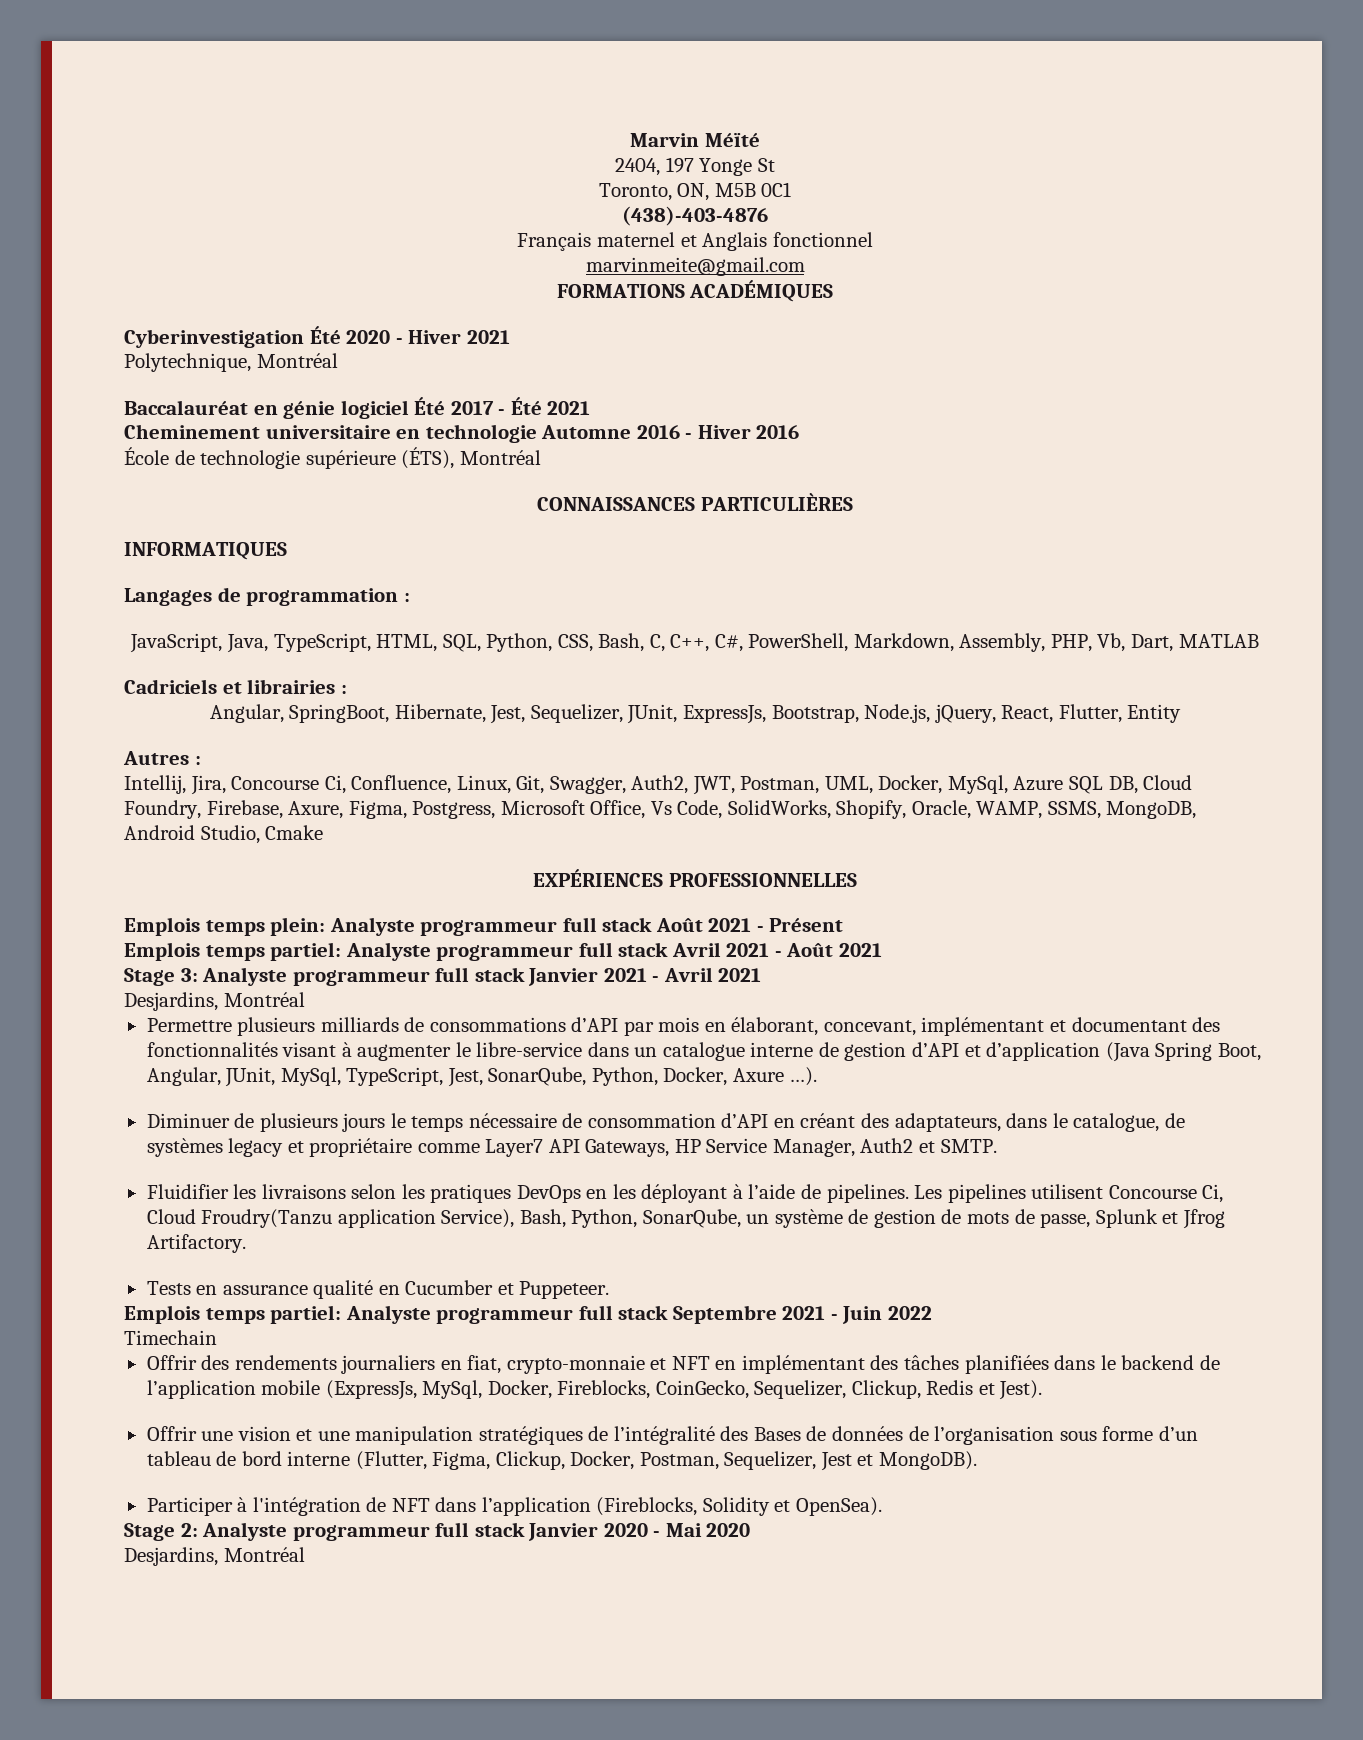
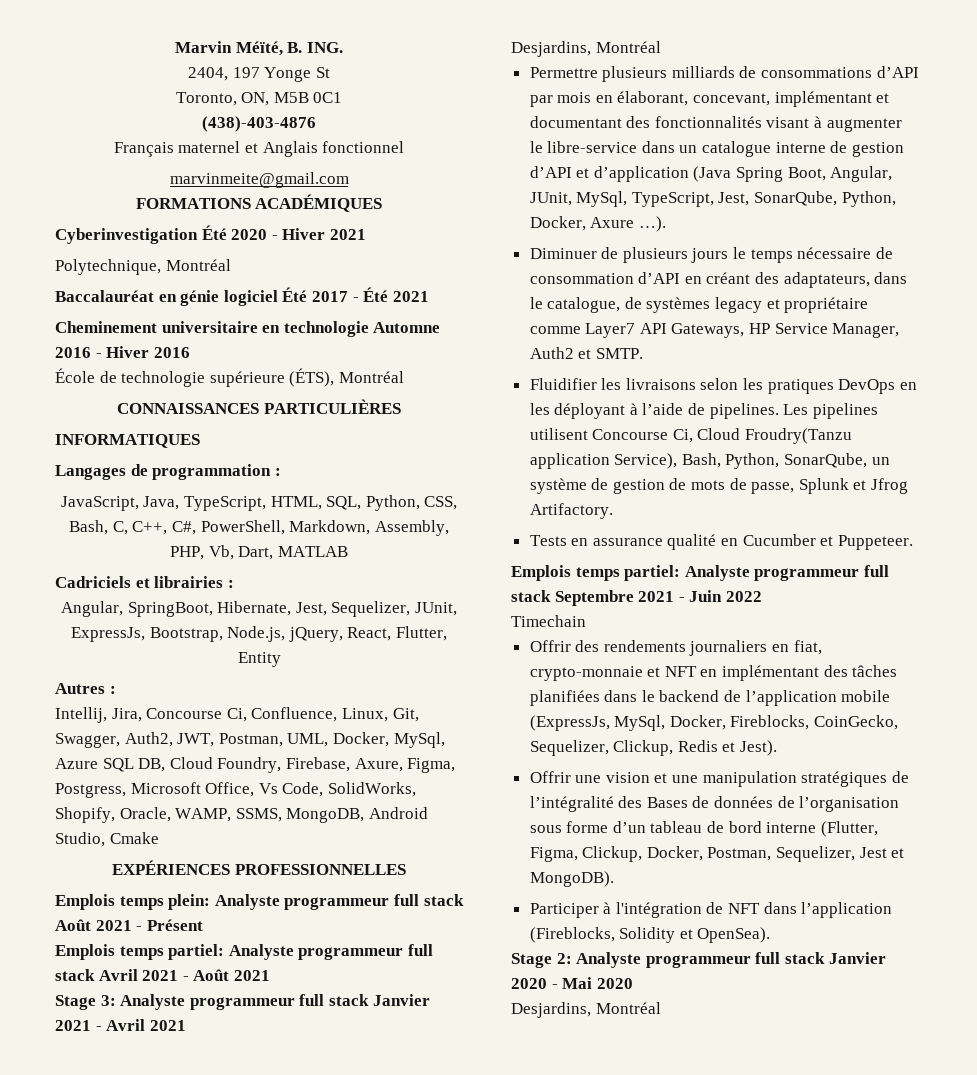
- Marvin Méïté
+ Marvin Méïté, B. ING.

